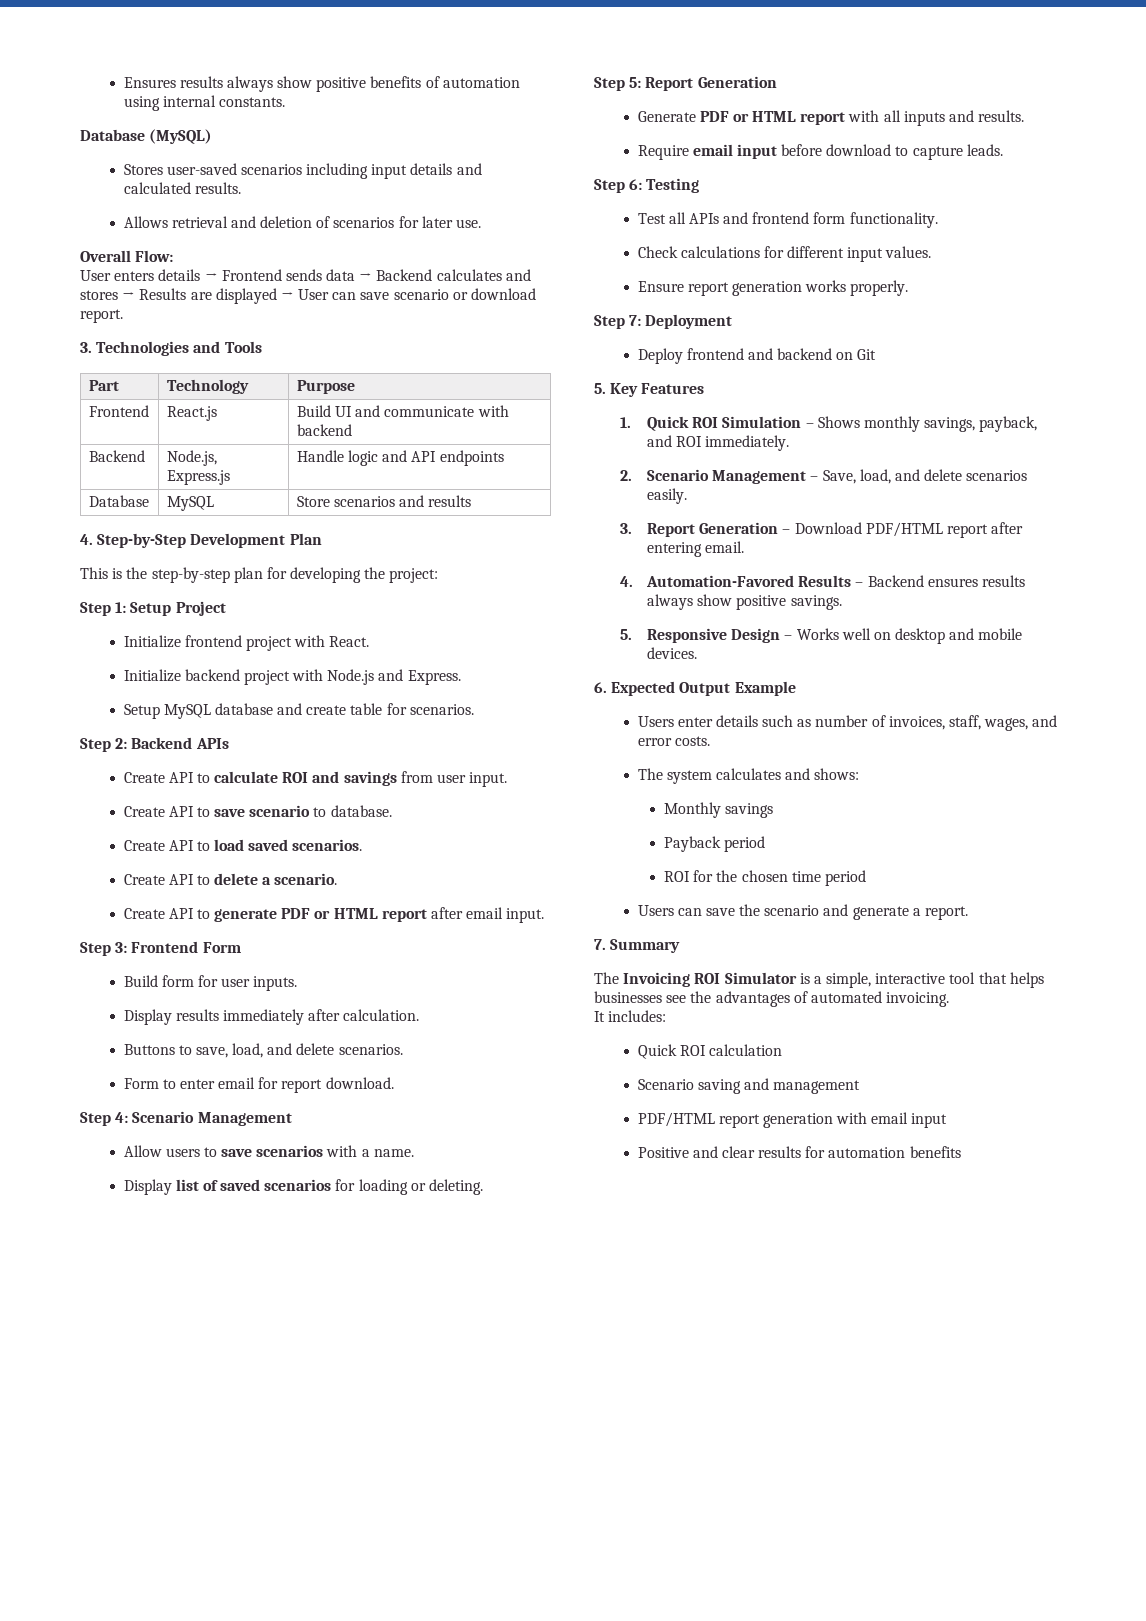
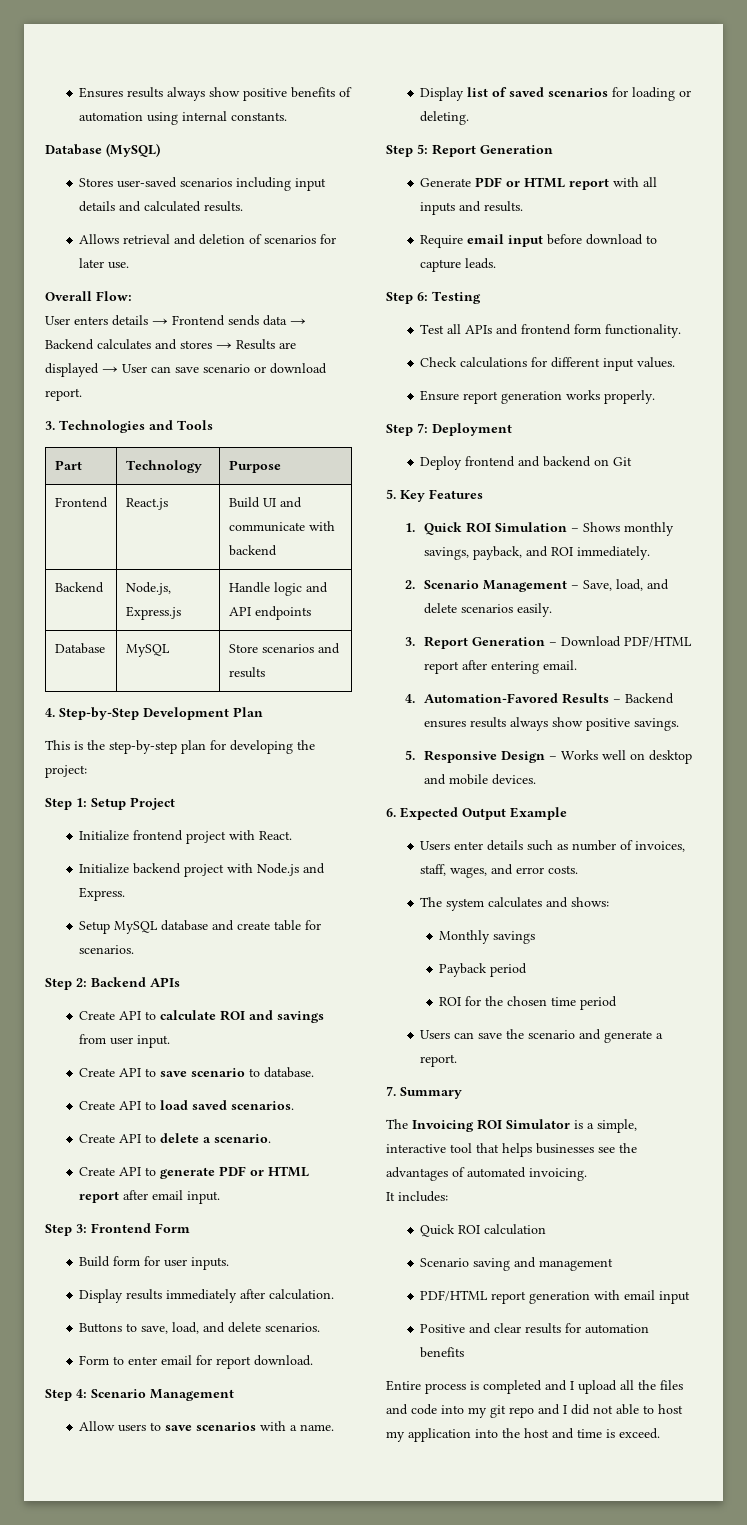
+ Entire process is completed and I upload all the files and code into my git repo and I did not able to host my application into the host and time is exceed.

